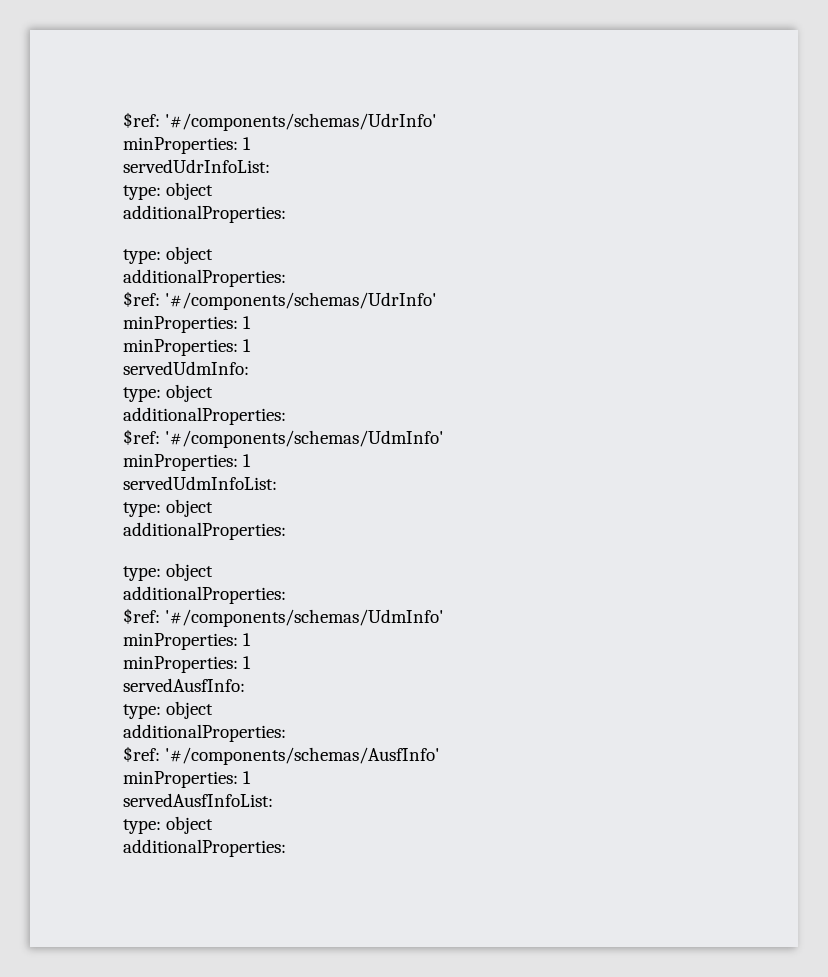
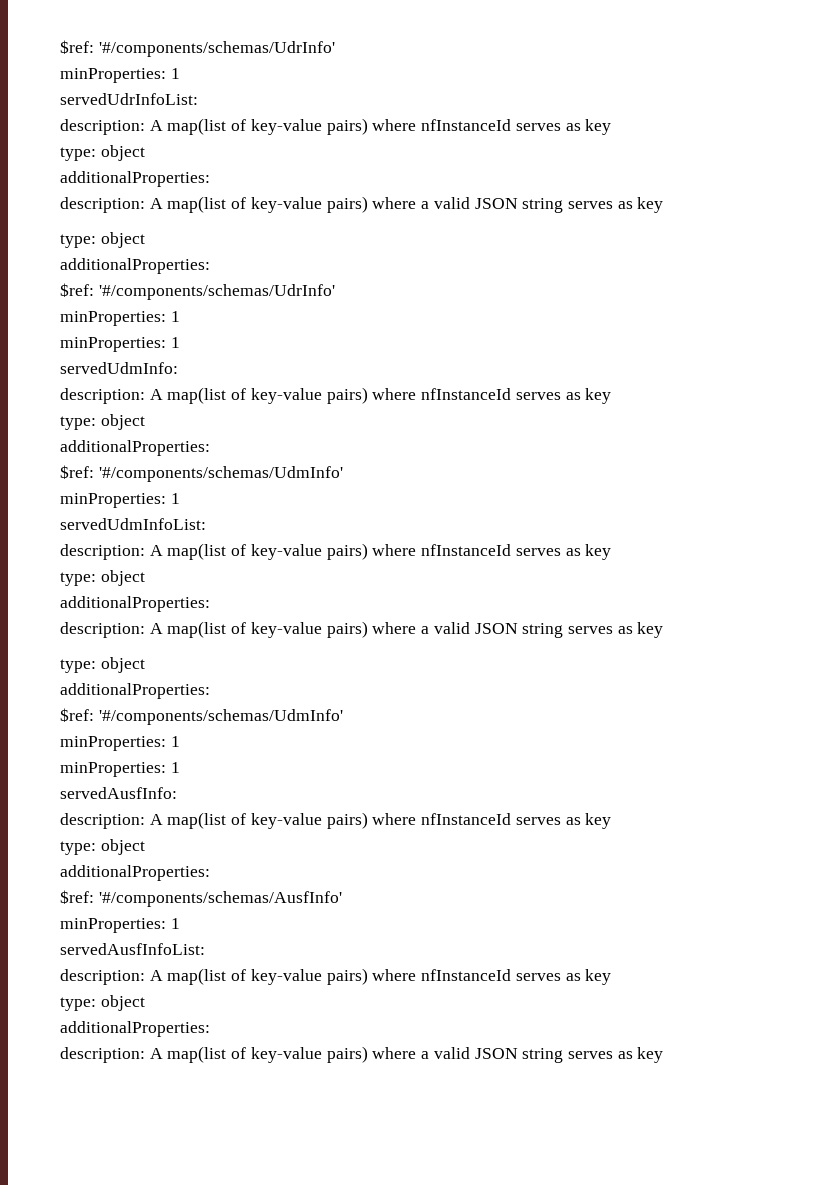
  servedUdrInfoList:
+ description: A map(list of key-value pairs) where nfInstanceId serves as key
  type: object
  additionalProperties:
+ description: A map(list of key-value pairs) where a valid JSON string serves as key
  servedUdmInfo:
+ description: A map(list of key-value pairs) where nfInstanceId serves as key
  servedUdmInfoList:
+ description: A map(list of key-value pairs) where nfInstanceId serves as key
  type: object
  additionalProperties:
+ description: A map(list of key-value pairs) where a valid JSON string serves as key
  servedAusfInfo:
+ description: A map(list of key-value pairs) where nfInstanceId serves as key
  servedAusfInfoList:
+ description: A map(list of key-value pairs) where nfInstanceId serves as key
  type: object
  additionalProperties:
+ description: A map(list of key-value pairs) where a valid JSON string serves as key

